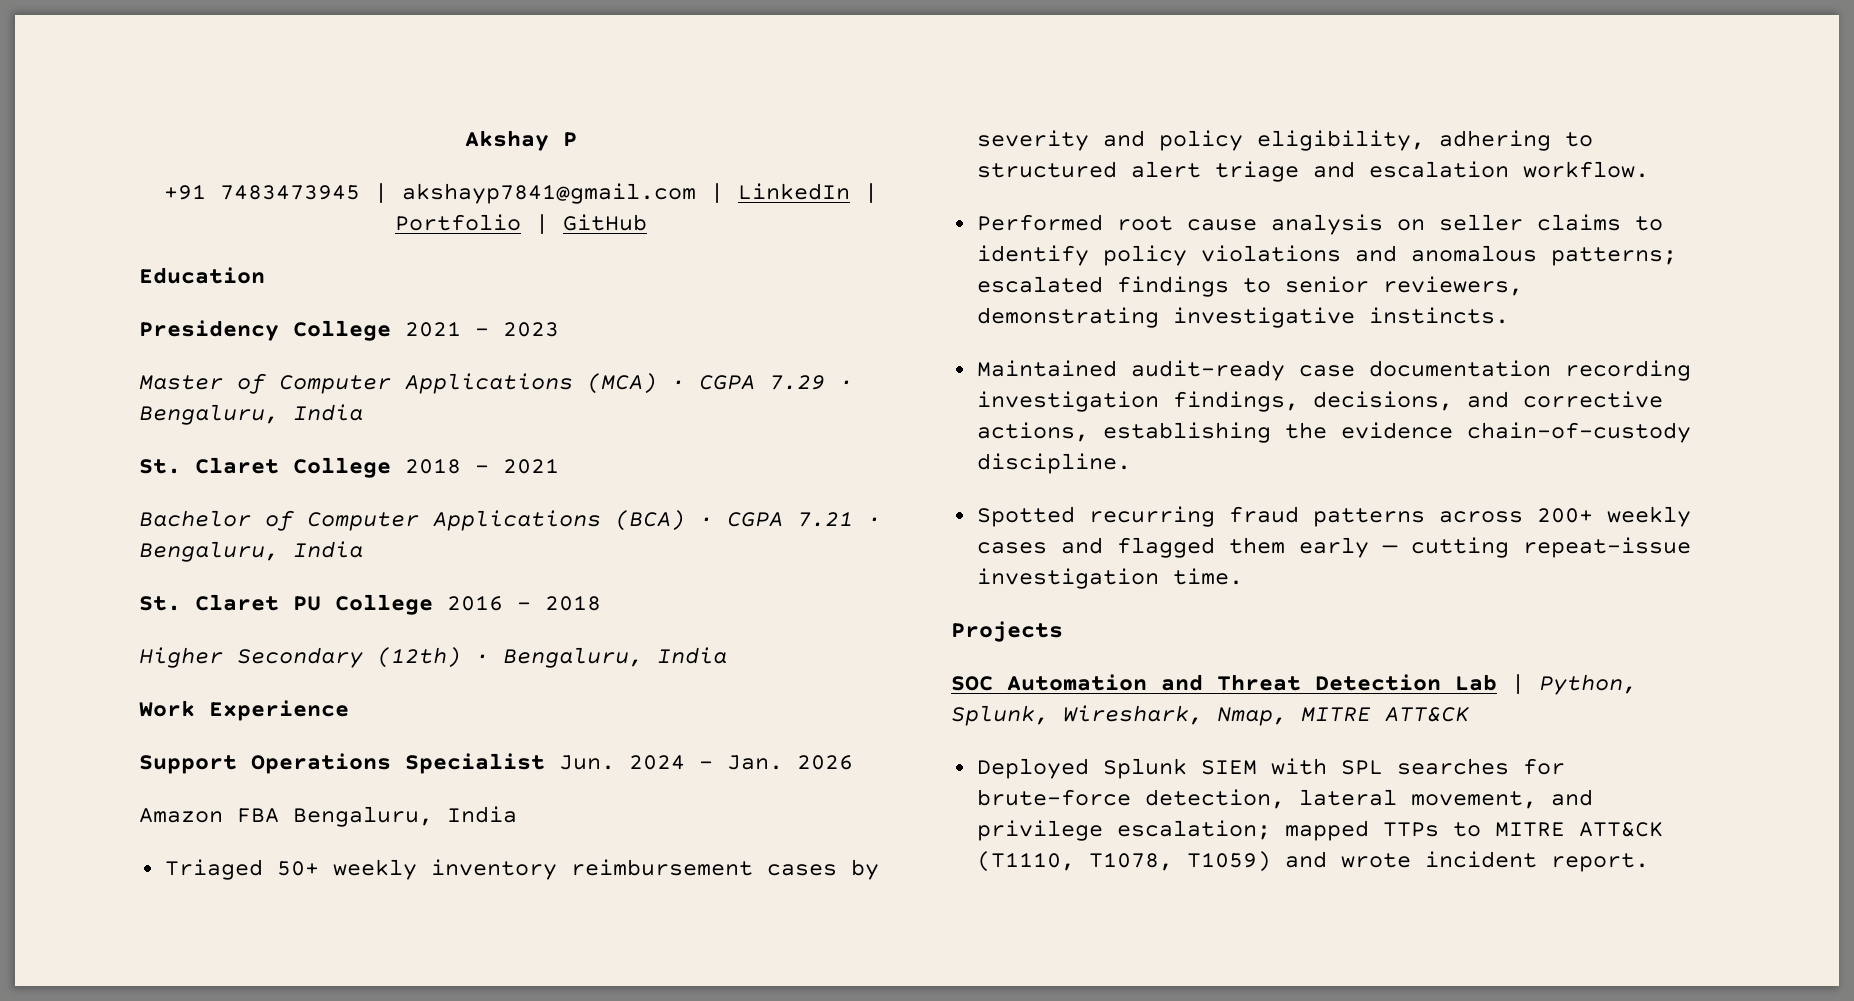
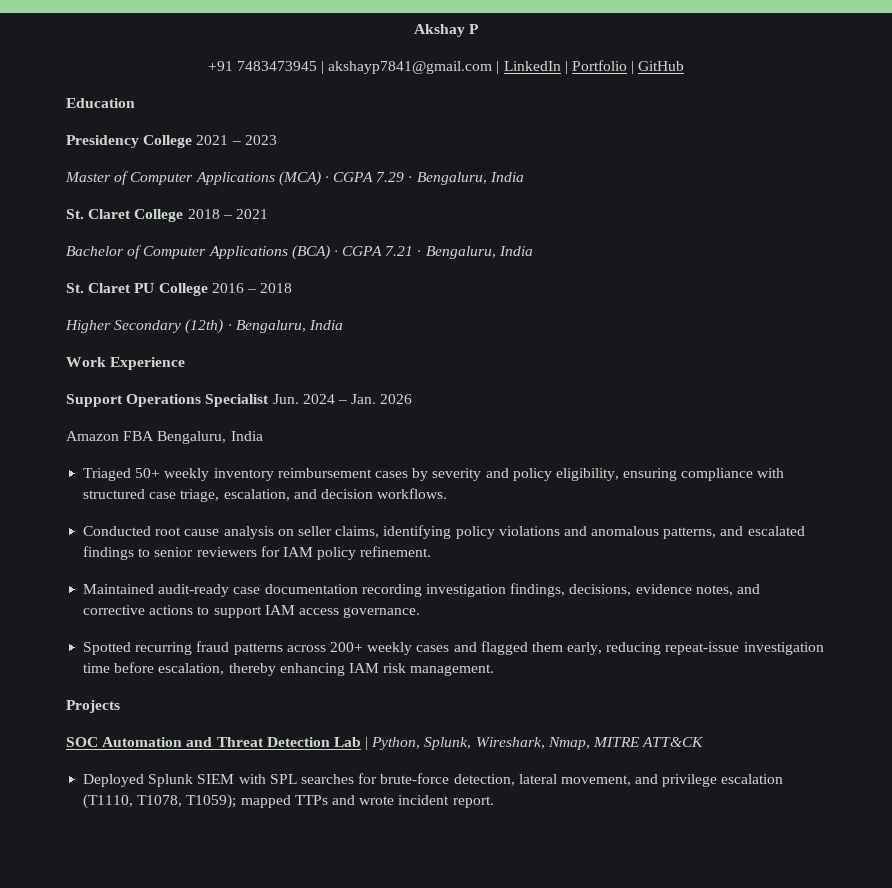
- Triaged 50+ weekly inventory reimbursement cases by severity and policy eligibility, adhering to structured alert triage and escalation workflow.
- Performed root cause analysis on seller claims to identify policy violations and anomalous patterns; escalated findings to senior reviewers, demonstrating investigative instincts.
+ Triaged 50+ weekly inventory reimbursement cases by severity and policy eligibility, ensuring compliance with structured case triage, escalation, and decision workflows.
+ Conducted root cause analysis on seller claims, identifying policy violations and anomalous patterns, and escalated findings to senior reviewers for IAM policy refinement.
- Maintained audit-ready case documentation recording investigation findings, decisions, and corrective actions, establishing the evidence chain-of-custody discipline.
+ Maintained audit-ready case documentation recording investigation findings, decisions, evidence notes, and corrective actions to support IAM access governance.
- Spotted recurring fraud patterns across 200+ weekly cases and flagged them early — cutting repeat-issue investigation time.
+ Spotted recurring fraud patterns across 200+ weekly cases and flagged them early, reducing repeat-issue investigation time before escalation, thereby enhancing IAM risk management.
- Deployed Splunk SIEM with SPL searches for brute-force detection, lateral movement, and privilege escalation; mapped TTPs to MITRE ATT&CK (T1110, T1078, T1059) and wrote incident report.
+ Deployed Splunk SIEM with SPL searches for brute-force detection, lateral movement, and privilege escalation (T1110, T1078, T1059); mapped TTPs and wrote incident report.

